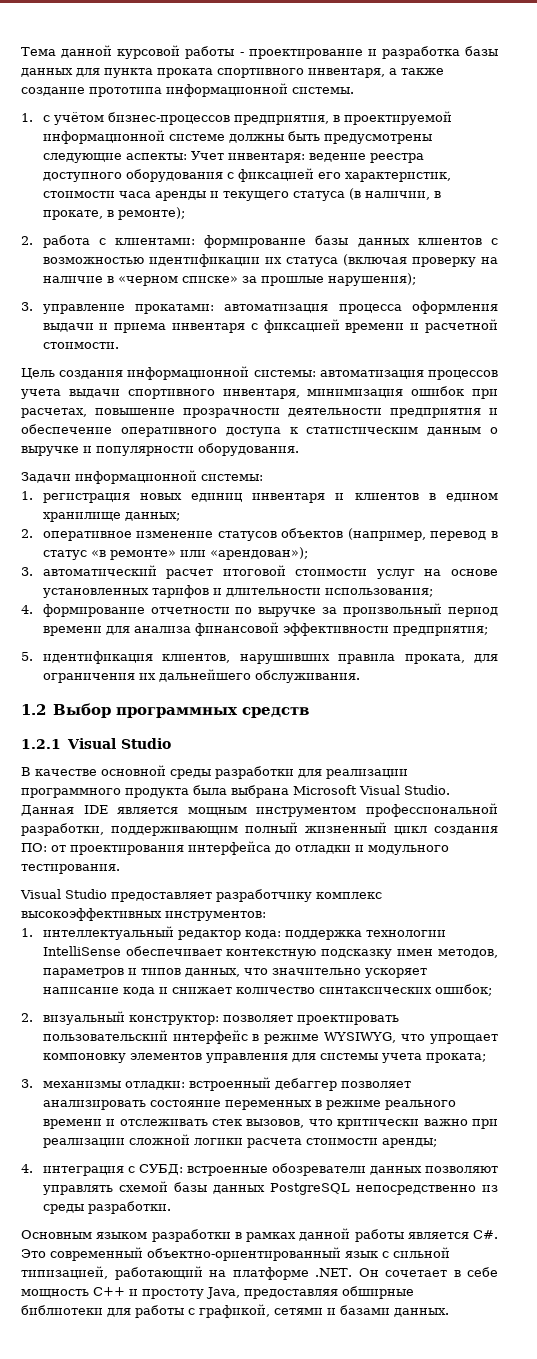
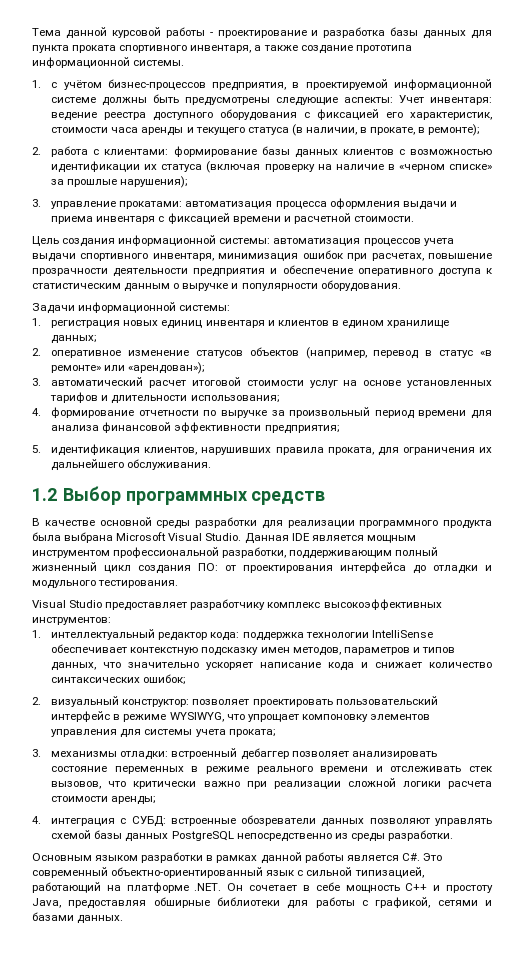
- 1.2.1 Visual Studio

